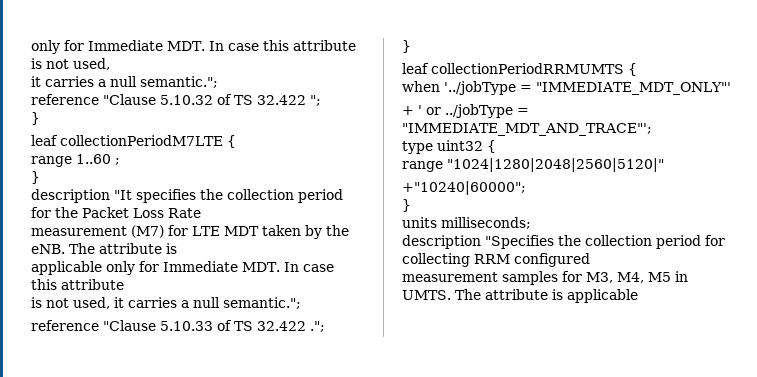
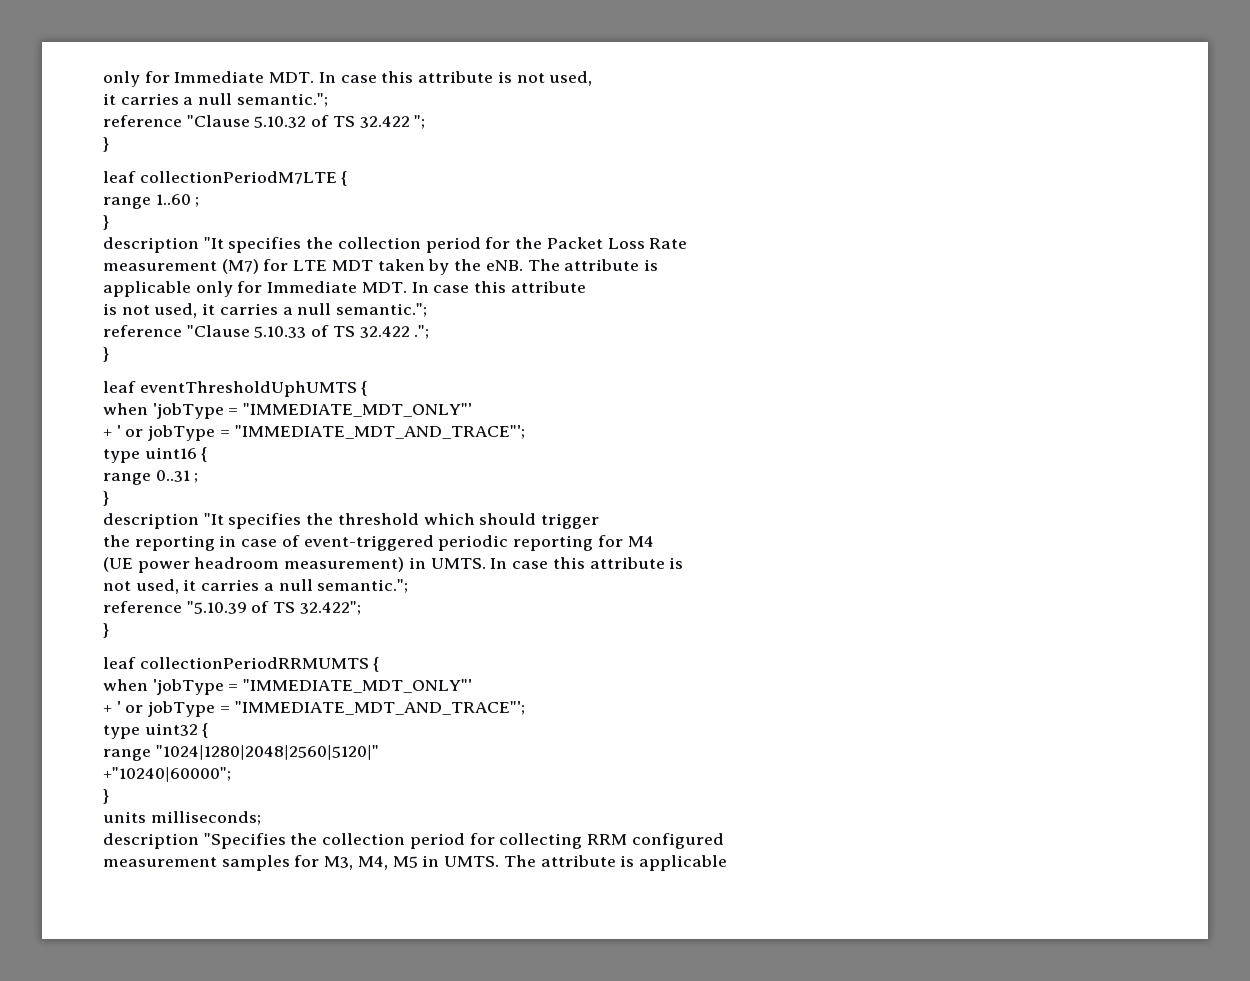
+ leaf eventThresholdUphUMTS {
+ when 'jobType = "IMMEDIATE_MDT_ONLY"'
+ + ' or jobType = "IMMEDIATE_MDT_AND_TRACE"';
+ type uint16 {
+ range 0..31 ;
+ }
+ description "It specifies the threshold which should trigger
+ the reporting in case of event-triggered periodic reporting for M4
+ (UE power headroom measurement) in UMTS. In case this attribute is
+ not used, it carries a null semantic.";
+ reference "5.10.39 of TS 32.422";
+ }
  leaf collectionPeriodRRMUMTS {
- when '../jobType = "IMMEDIATE_MDT_ONLY"'
- + ' or ../jobType = "IMMEDIATE_MDT_AND_TRACE"';
+ when 'jobType = "IMMEDIATE_MDT_ONLY"'
+ + ' or jobType = "IMMEDIATE_MDT_AND_TRACE"';

